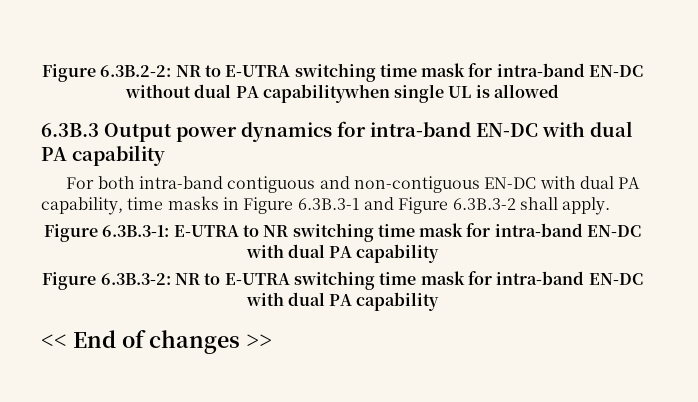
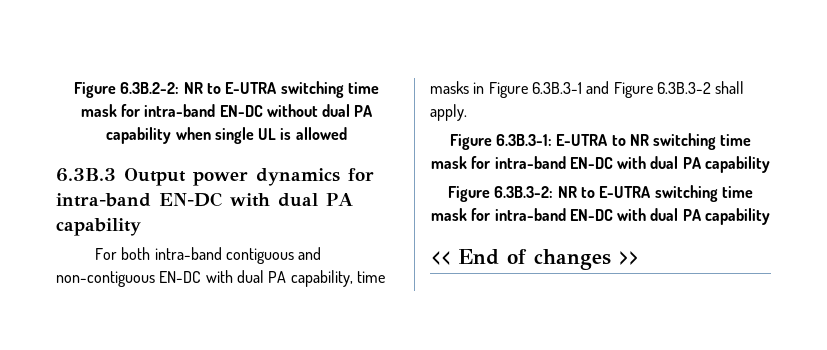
- Figure 6.3B.2-2: NR to E-UTRA switching time mask for intra-band EN-DC without dual PA capabilitywhen single UL is allowed
+ Figure 6.3B.2-2: NR to E-UTRA switching time mask for intra-band EN-DC without dual PA capability when single UL is allowed

